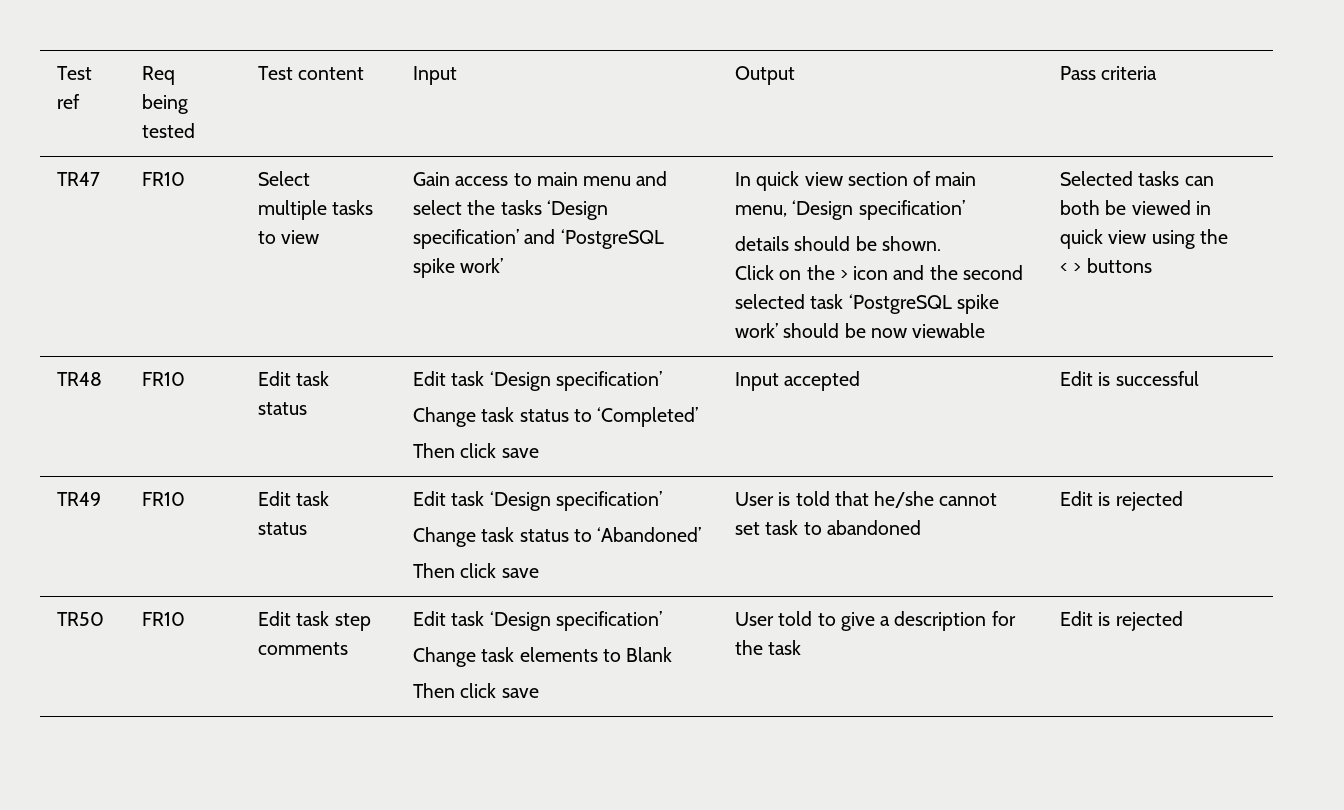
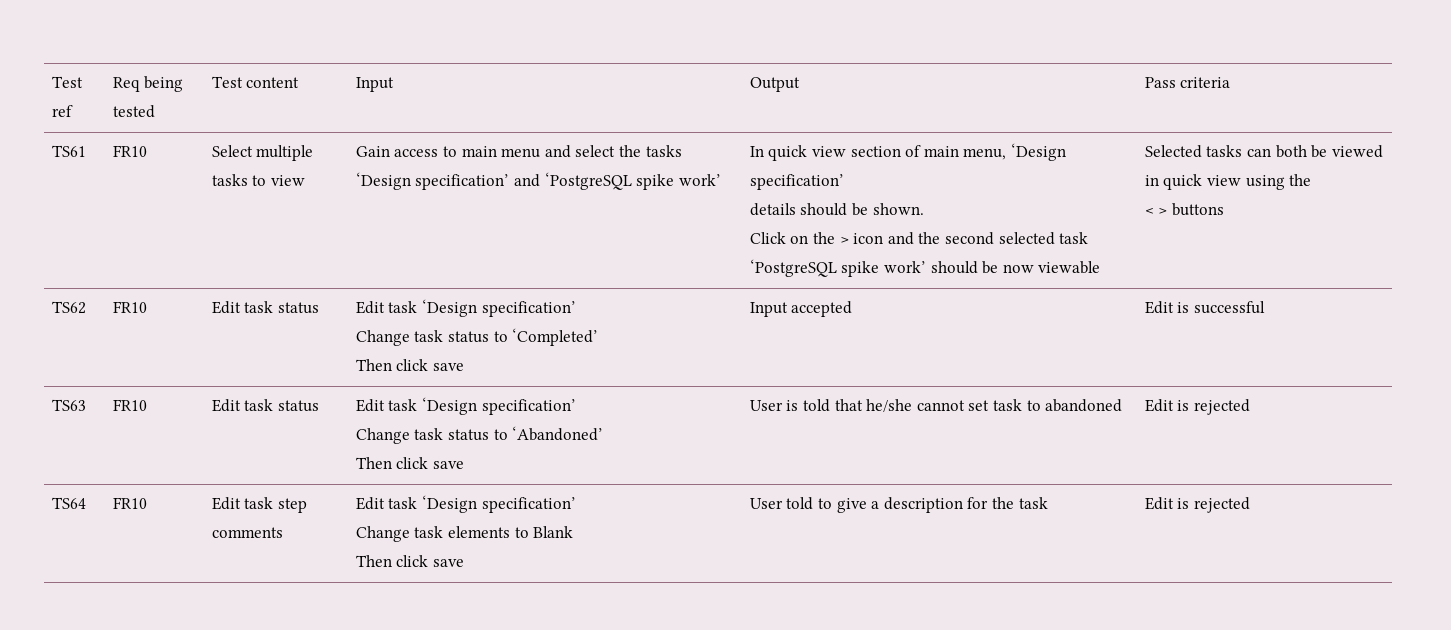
- TR47
+ TS61
- TR48 | FR10 | Edit task status | Edit task ‘Design specification’
+ TS62 | FR10 | Edit task status | Edit task ‘Design specification’
- TR49 | FR10 | Edit task status | Edit task ‘Design specification’
+ TS63 | FR10 | Edit task status | Edit task ‘Design specification’
- TR50 | FR10 | Edit task step comments | Edit task ‘Design specification’
+ TS64 | FR10 | Edit task step comments | Edit task ‘Design specification’

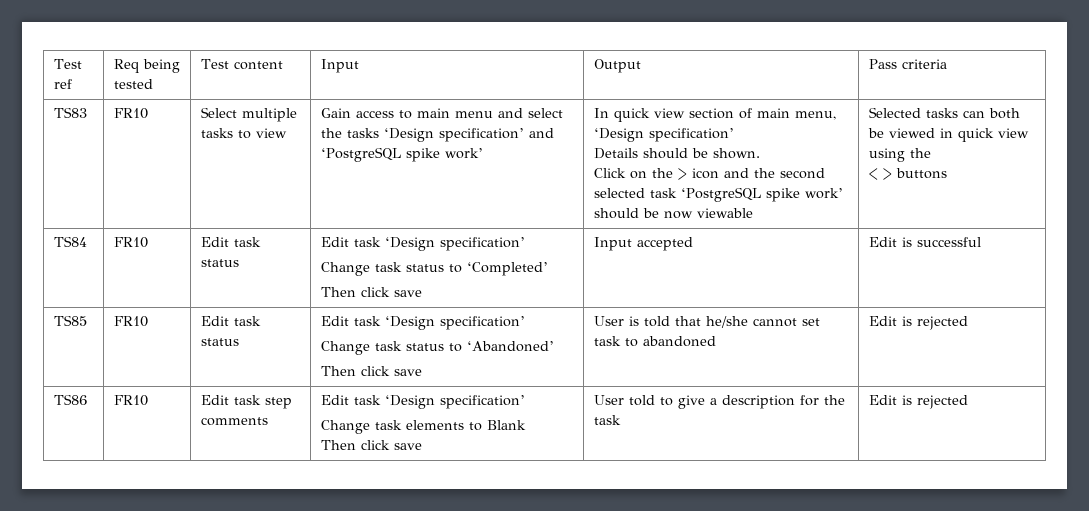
- TS61
+ TS83
- details should be shown.
+ Details should be shown.
- TS62 | FR10 | Edit task status | Edit task ‘Design specification’
+ TS84 | FR10 | Edit task status | Edit task ‘Design specification’
- TS63 | FR10 | Edit task status | Edit task ‘Design specification’
+ TS85 | FR10 | Edit task status | Edit task ‘Design specification’
- TS64 | FR10 | Edit task step comments | Edit task ‘Design specification’
+ TS86 | FR10 | Edit task step comments | Edit task ‘Design specification’

